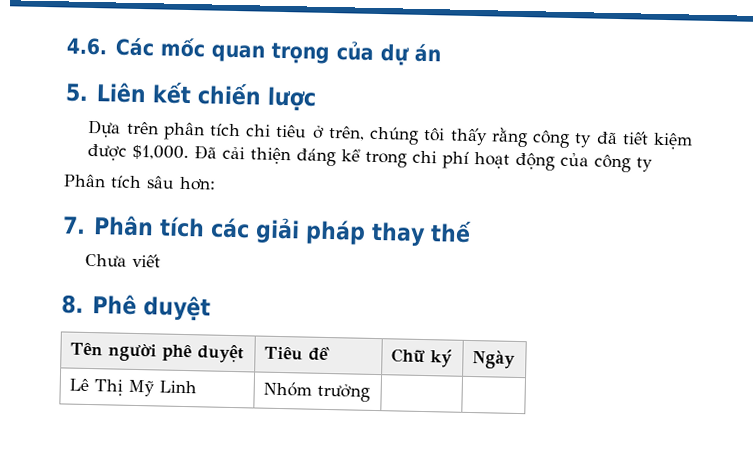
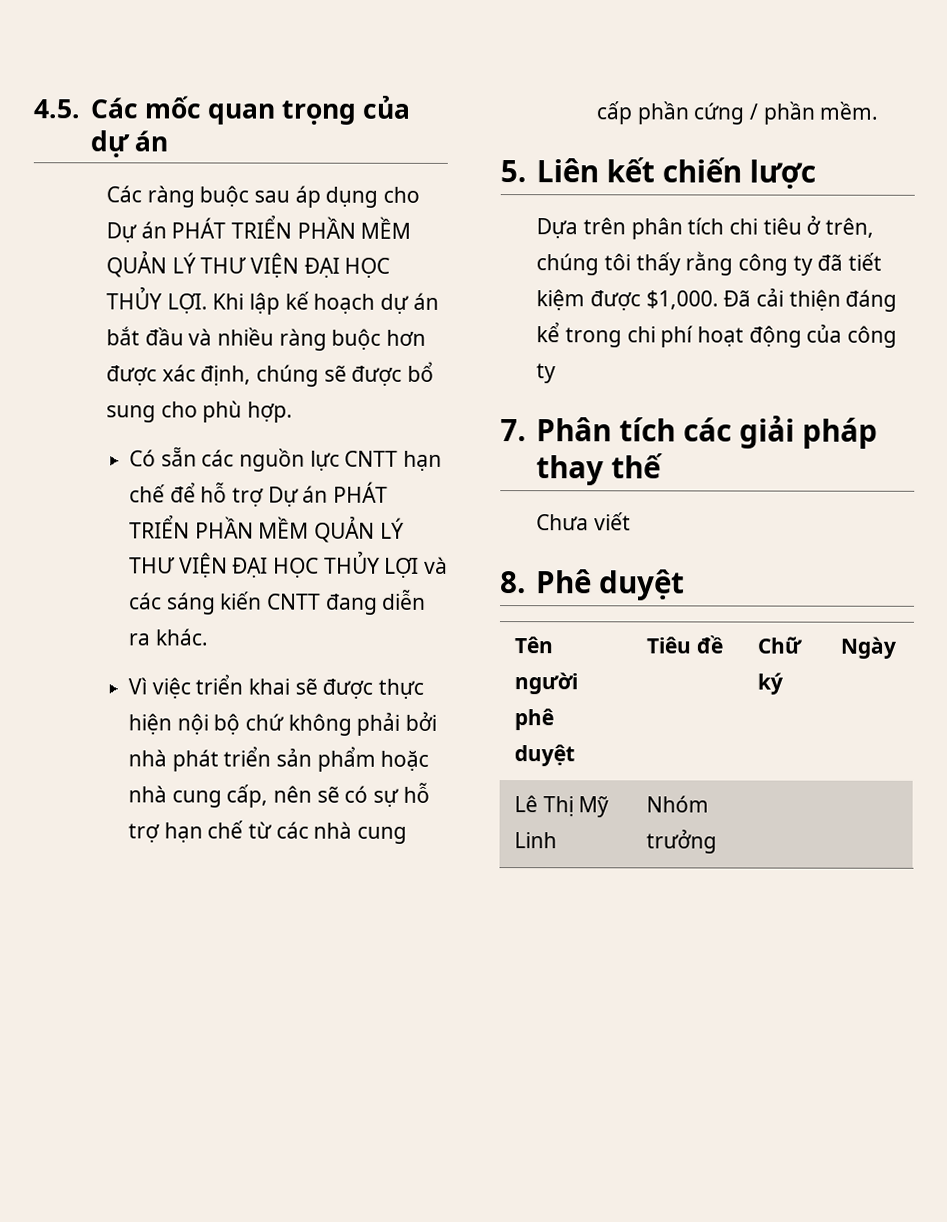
- 4.6. Các mốc quan trọng của dự án
+ 4.5. Các mốc quan trọng của dự án
+ Các ràng buộc sau áp dụng cho Dự án PHÁT TRIỂN PHẦN MỀM QUẢN LÝ THƯ VIỆN ĐẠI HỌC THỦY LỢI. Khi lập kế hoạch dự án bắt đầu và nhiều ràng buộc hơn được xác định, chúng sẽ được bổ sung cho phù hợp.
+ Có sẵn các nguồn lực CNTT hạn chế để hỗ trợ Dự án PHÁT TRIỂN PHẦN MỀM QUẢN LÝ THƯ VIỆN ĐẠI HỌC THỦY LỢI và các sáng kiến CNTT đang diễn ra khác.
+ Vì việc triển khai sẽ được thực hiện nội bộ chứ không phải bởi nhà phát triển sản phẩm hoặc nhà cung cấp, nên sẽ có sự hỗ trợ hạn chế từ các nhà cung cấp phần cứng / phần mềm.
- Phân tích sâu hơn:

